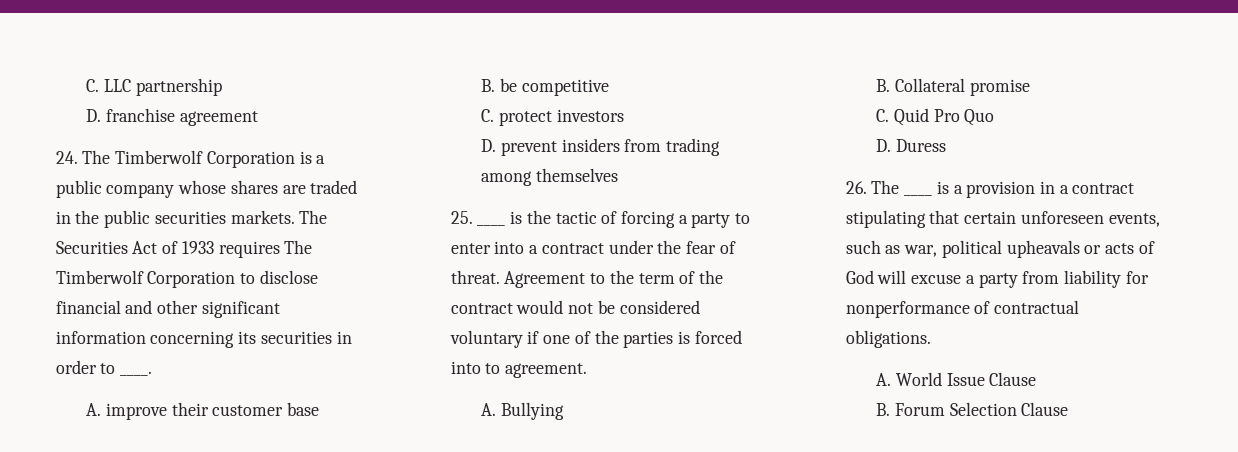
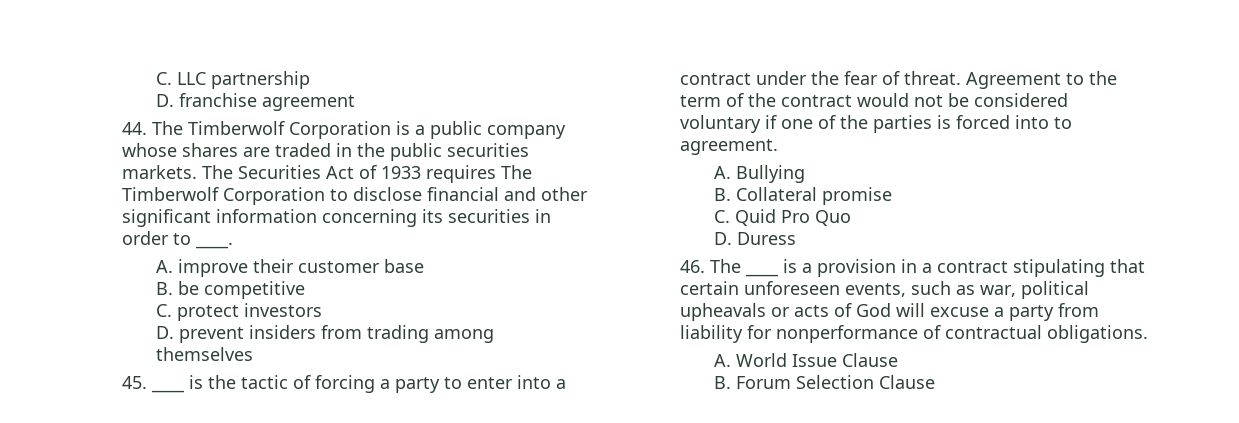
- 24. The Timberwolf Corporation is a public company whose shares are traded in the public securities markets.
+ 44. The Timberwolf Corporation is a public company whose shares are traded in the public securities markets.
- 25. ____ is the tactic of forcing a party to enter into a contract under the fear of threat.
+ 45. ____ is the tactic of forcing a party to enter into a contract under the fear of threat.
- 26. The ____ is a provision in a contract stipulating that certain unforeseen events, such as war, political upheavals or acts of God will excuse a party from liability for nonperformance of contractual obligations.
+ 46. The ____ is a provision in a contract stipulating that certain unforeseen events, such as war, political upheavals or acts of God will excuse a party from liability for nonperformance of contractual obligations.

